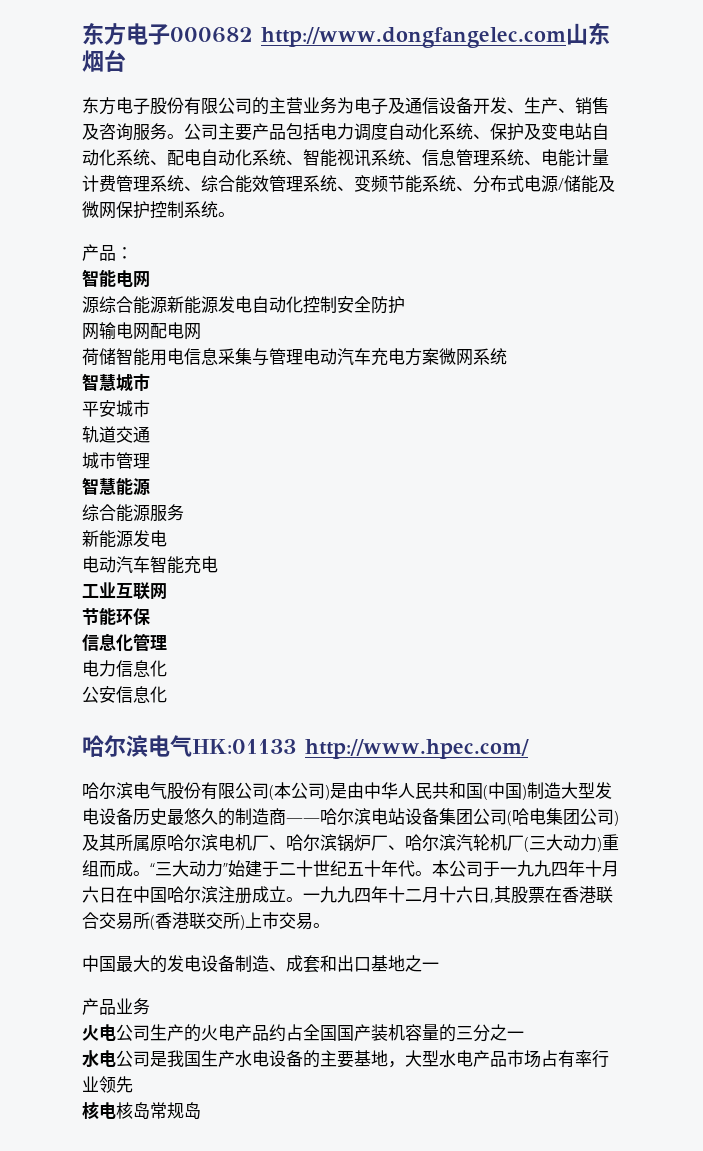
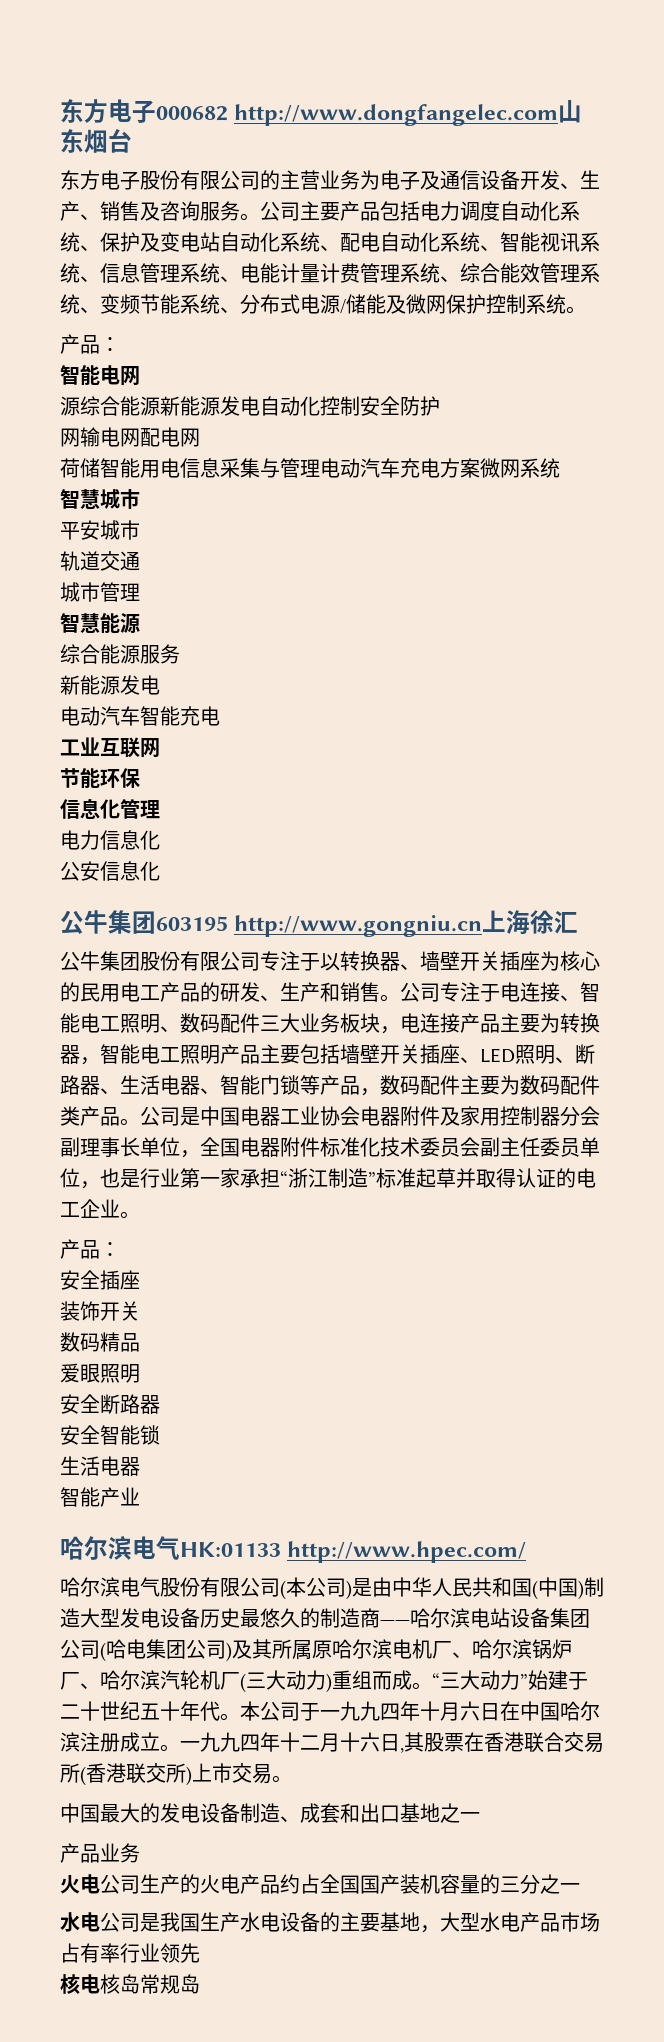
+ 公牛集团603195 http://www.gongniu.cn上海徐汇
+ 公牛集团股份有限公司专注于以转换器、墙壁开关插座为核心的民用电工产品的研发、生产和销售。公司专注于电连接、智能电工照明、数码配件三大业务板块，电连接产品主要为转换器，智能电工照明产品主要包括墙壁开关插座、LED照明、断路器、生活电器、智能门锁等产品，数码配件主要为数码配件类产品。公司是中国电器工业协会电器附件及家用控制器分会副理事长单位，全国电器附件标准化技术委员会副主任委员单位，也是行业第一家承担“浙江制造”标准起草并取得认证的电工企业。
+ 产品：
+ 安全插座
+ 装饰开关
+ 数码精品
+ 爱眼照明
+ 安全断路器
+ 安全智能锁
+ 生活电器
+ 智能产业

